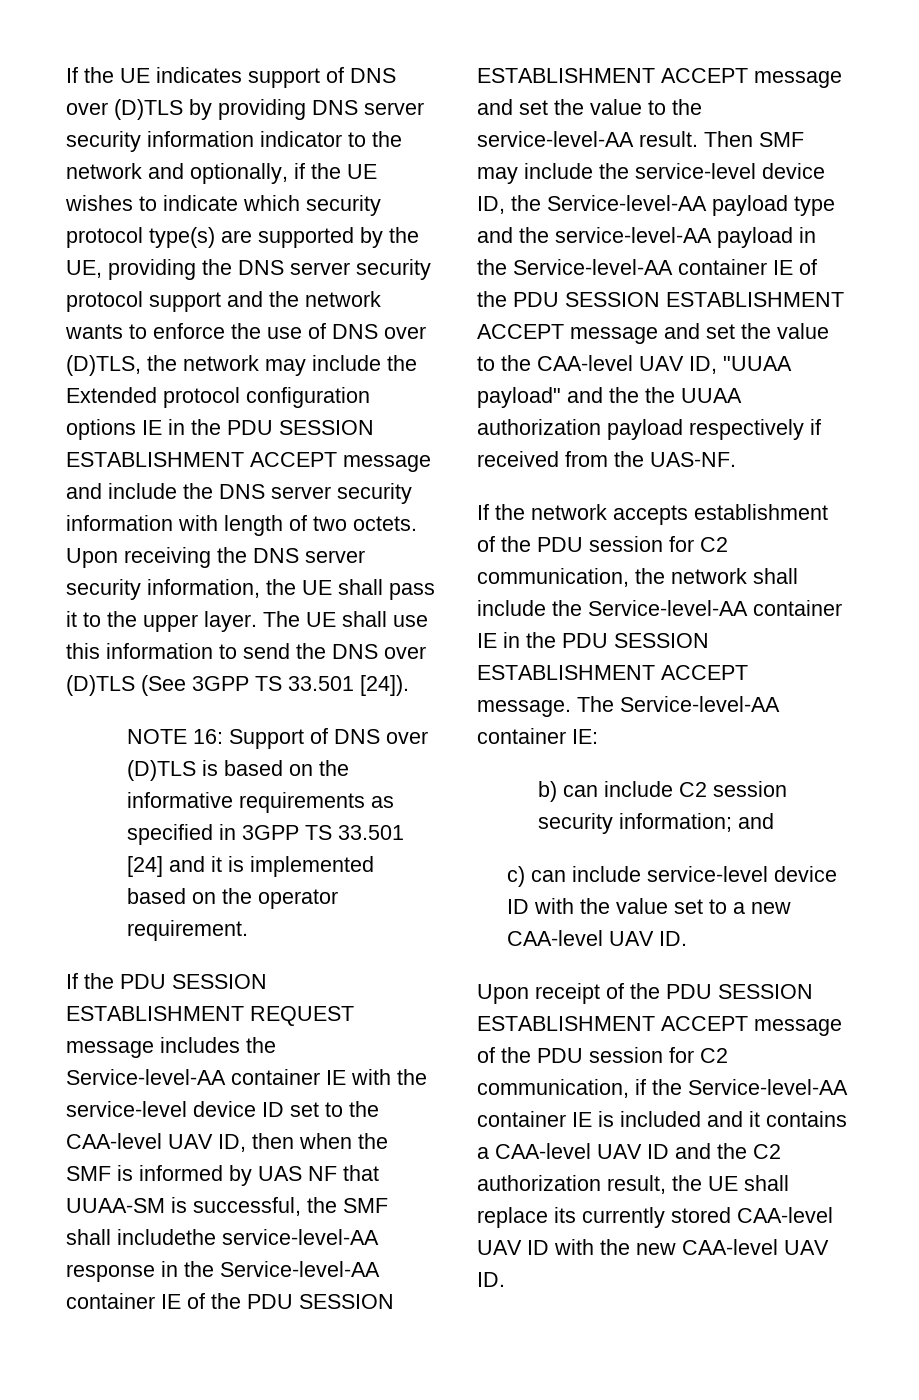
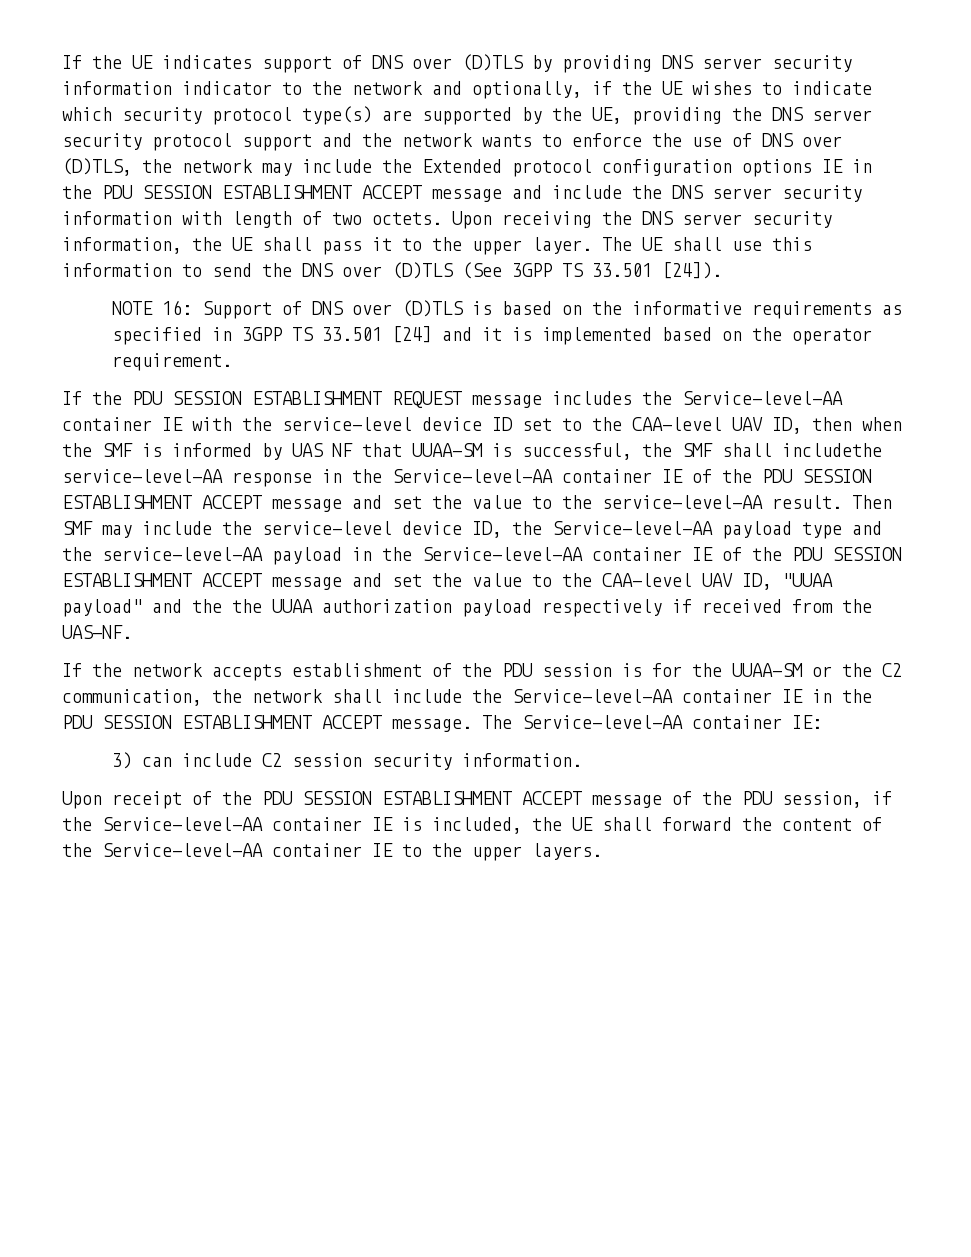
- If the network accepts establishment of the PDU session for C2 communication, the network shall include the Service-level-AA container IE in the PDU SESSION ESTABLISHMENT ACCEPT message.
+ If the network accepts establishment of the PDU session is for the UUAA-SM or the C2 communication, the network shall include the Service-level-AA container IE in the PDU SESSION ESTABLISHMENT ACCEPT message.
- b) can include C2 session security information; and
- c) can include service-level device ID with the value set to a new CAA-level UAV ID.
+ 3) can include C2 session security information.
- Upon receipt of the PDU SESSION ESTABLISHMENT ACCEPT message of the PDU session for C2 communication, if the Service-level-AA container IE is included and it contains a CAA-level UAV ID and the C2 authorization result, the UE shall replace its currently stored CAA-level UAV ID with the new CAA-level UAV ID.
+ Upon receipt of the PDU SESSION ESTABLISHMENT ACCEPT message of the PDU session, if the Service-level-AA container IE is included, the UE shall forward the content of the Service-level-AA container IE to the upper layers.

